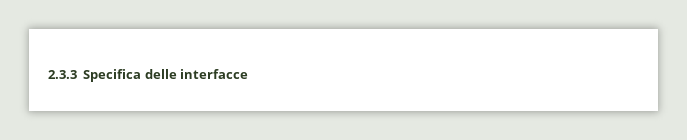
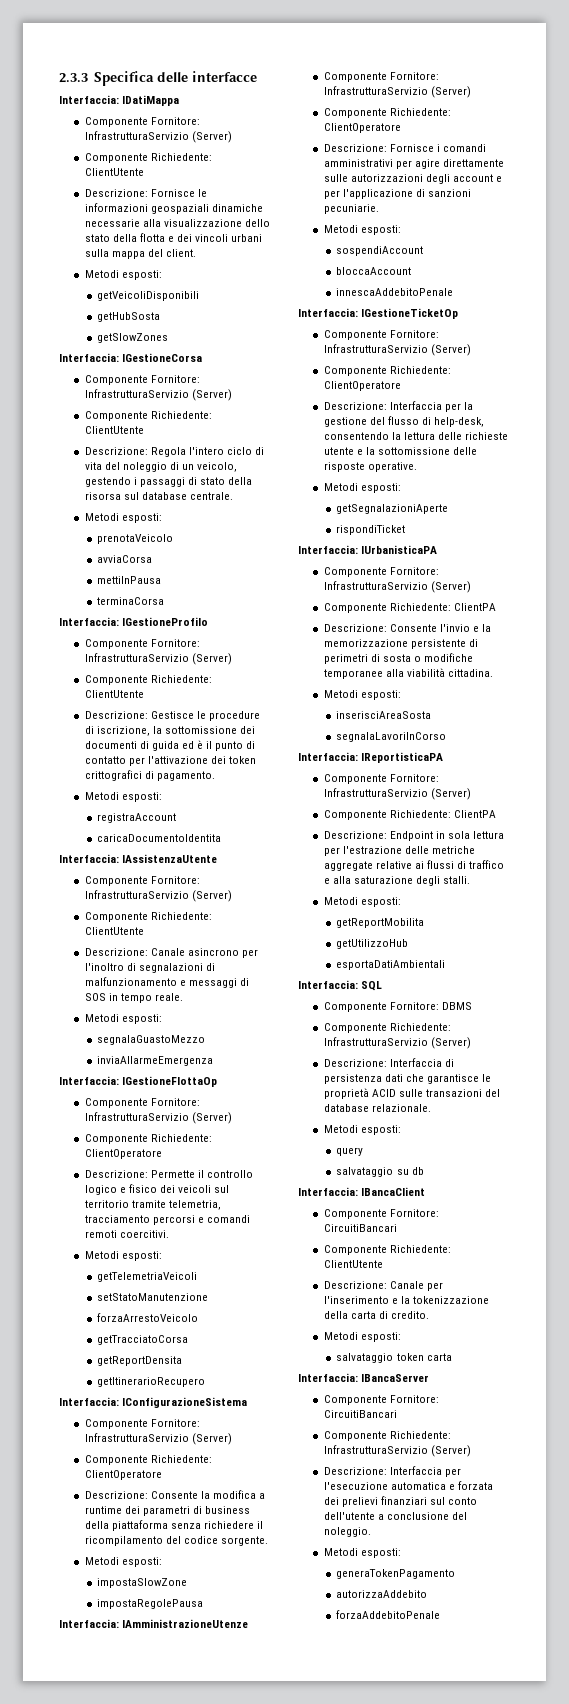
+ Interfaccia: IDatiMappa
+ Componente Fornitore: InfrastrutturaServizio (Server)
+ Componente Richiedente: ClientUtente
+ Descrizione: Fornisce le informazioni geospaziali dinamiche necessarie alla visualizzazione dello stato della flotta e dei vincoli urbani sulla mappa del client.
+ Metodi esposti:
+ getVeicoliDisponibili
+ getHubSosta
+ getSlowZones
+ Interfaccia: IGestioneCorsa
+ Componente Fornitore: InfrastrutturaServizio (Server)
+ Componente Richiedente: ClientUtente
+ Descrizione: Regola l'intero ciclo di vita del noleggio di un veicolo, gestendo i passaggi di stato della risorsa sul database centrale.
+ Metodi esposti:
+ prenotaVeicolo
+ avviaCorsa
+ mettiInPausa
+ terminaCorsa
+ Interfaccia: IGestioneProfilo
+ Componente Fornitore: InfrastrutturaServizio (Server)
+ Componente Richiedente: ClientUtente
+ Descrizione: Gestisce le procedure di iscrizione, la sottomissione dei documenti di guida ed è il punto di contatto per l'attivazione dei token crittografici di pagamento.
+ Metodi esposti:
+ registraAccount
+ caricaDocumentoIdentita
+ Interfaccia: IAssistenzaUtente
+ Componente Fornitore: InfrastrutturaServizio (Server)
+ Componente Richiedente: ClientUtente
+ Descrizione: Canale asincrono per l'inoltro di segnalazioni di malfunzionamento e messaggi di SOS in tempo reale.
+ Metodi esposti:
+ segnalaGuastoMezzo
+ inviaAllarmeEmergenza
+ Interfaccia: IGestioneFlottaOp
+ Componente Fornitore: InfrastrutturaServizio (Server)
+ Componente Richiedente: ClientOperatore
+ Descrizione: Permette il controllo logico e fisico dei veicoli sul territorio tramite telemetria, tracciamento percorsi e comandi remoti coercitivi.
+ Metodi esposti:
+ getTelemetriaVeicoli
+ setStatoManutenzione
+ forzaArrestoVeicolo
+ getTracciatoCorsa
+ getReportDensita
+ getItinerarioRecupero
+ Interfaccia: IConfigurazioneSistema
+ Componente Fornitore: InfrastrutturaServizio (Server)
+ Componente Richiedente: ClientOperatore
+ Descrizione: Consente la modifica a runtime dei parametri di business della piattaforma senza richiedere il ricompilamento del codice sorgente.
+ Metodi esposti:
+ impostaSlowZone
+ impostaRegolePausa
+ Interfaccia: IAmministrazioneUtenze
+ Componente Fornitore: InfrastrutturaServizio (Server)
+ Componente Richiedente: ClientOperatore
+ Descrizione: Fornisce i comandi amministrativi per agire direttamente sulle autorizzazioni degli account e per l'applicazione di sanzioni pecuniarie.
+ Metodi esposti:
+ sospendiAccount
+ bloccaAccount
+ innescaAddebitoPenale
+ Interfaccia: IGestioneTicketOp
+ Componente Fornitore: InfrastrutturaServizio (Server)
+ Componente Richiedente: ClientOperatore
+ Descrizione: Interfaccia per la gestione del flusso di help-desk, consentendo la lettura delle richieste utente e la sottomissione delle risposte operative.
+ Metodi esposti:
+ getSegnalazioniAperte
+ rispondiTicket
+ Interfaccia: IUrbanisticaPA
+ Componente Fornitore: InfrastrutturaServizio (Server)
+ Componente Richiedente: ClientPA
+ Descrizione: Consente l'invio e la memorizzazione persistente di perimetri di sosta o modifiche temporanee alla viabilità cittadina.
+ Metodi esposti:
+ inserisciAreaSosta
+ segnalaLavoriInCorso
+ Interfaccia: IReportisticaPA
+ Componente Fornitore: InfrastrutturaServizio (Server)
+ Componente Richiedente: ClientPA
+ Descrizione: Endpoint in sola lettura per l'estrazione delle metriche aggregate relative ai flussi di traffico e alla saturazione degli stalli.
+ Metodi esposti:
+ getReportMobilita
+ getUtilizzoHub
+ esportaDatiAmbientali
+ Interfaccia: SQL
+ Componente Fornitore: DBMS
+ Componente Richiedente: InfrastrutturaServizio (Server)
+ Descrizione: Interfaccia di persistenza dati che garantisce le proprietà ACID sulle transazioni del database relazionale.
+ Metodi esposti:
+ query
+ salvataggio su db
+ Interfaccia: IBancaClient
+ Componente Fornitore: CircuitiBancari
+ Componente Richiedente: ClientUtente
+ Descrizione: Canale per l'inserimento e la tokenizzazione della carta di credito.
+ Metodi esposti:
+ salvataggio token carta
+ Interfaccia: IBancaServer
+ Componente Fornitore: CircuitiBancari
+ Componente Richiedente: InfrastrutturaServizio (Server)
+ Descrizione: Interfaccia per l'esecuzione automatica e forzata dei prelievi finanziari sul conto dell'utente a conclusione del noleggio.
+ Metodi esposti:
+ generaTokenPagamento
+ autorizzaAddebito
+ forzaAddebitoPenale

